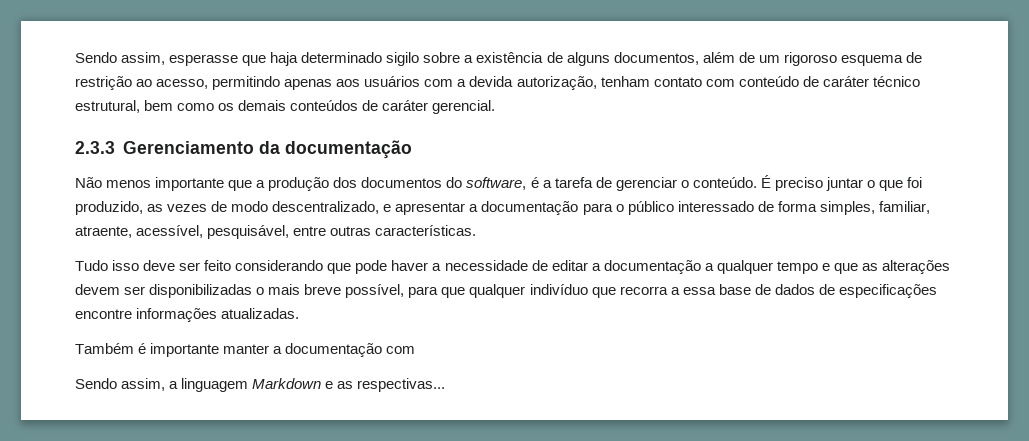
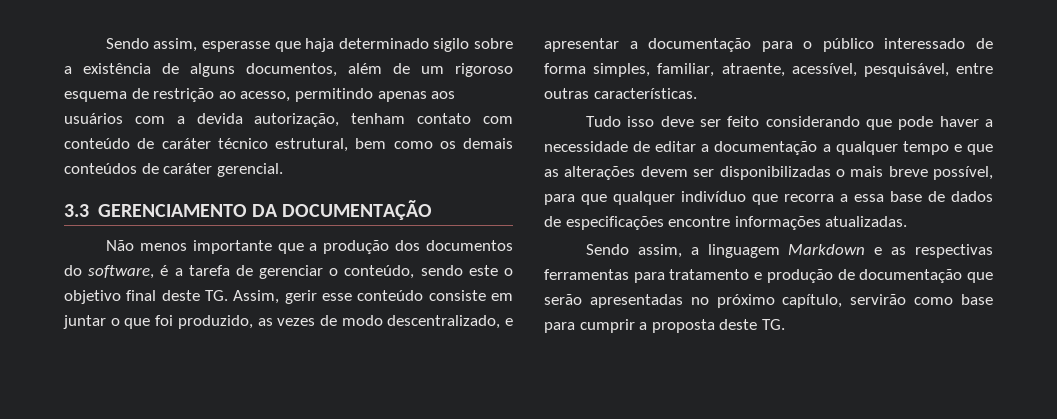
- 2.3.3 Gerenciamento da documentação
+ 3.3 GERENCIAMENTO DA DOCUMENTAÇÃO
- Não menos importante que a produção dos documentos do software, é a tarefa de gerenciar o conteúdo. É preciso juntar o que foi produzido, as vezes de modo descentralizado, e apresentar a documentação para o público interessado de forma simples, familiar, atraente, acessível, pesquisável, entre outras características.
+ Não menos importante que a produção dos documentos do software, é a tarefa de gerenciar o conteúdo, sendo este o objetivo final deste TG. Assim, gerir esse conteúdo consiste em juntar o que foi produzido, as vezes de modo descentralizado, e apresentar a documentação para o público interessado de forma simples, familiar, atraente, acessível, pesquisável, entre outras características.
- Também é importante manter a documentação com
- Sendo assim, a linguagem Markdown e as respectivas...
+ Sendo assim, a linguagem Markdown e as respectivas ferramentas para tratamento e produção de documentação que serão apresentadas no próximo capítulo, servirão como base para cumprir a proposta deste TG.

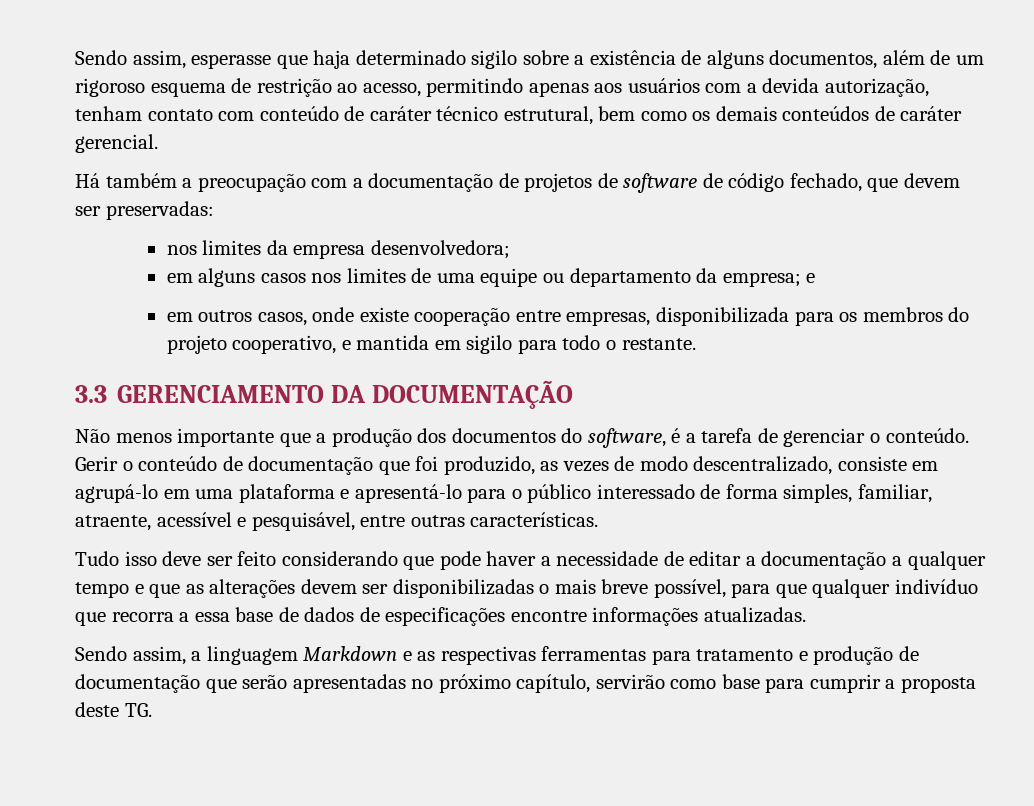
+ Há também a preocupação com a documentação de projetos de software de código fechado, que devem ser preservadas:
+ nos limites da empresa desenvolvedora;
+ em alguns casos nos limites de uma equipe ou departamento da empresa; e
+ em outros casos, onde existe cooperação entre empresas, disponibilizada para os membros do projeto cooperativo, e mantida em sigilo para todo o restante.
- Não menos importante que a produção dos documentos do software, é a tarefa de gerenciar o conteúdo, sendo este o objetivo final deste TG. Assim, gerir esse conteúdo consiste em juntar o que foi produzido, as vezes de modo descentralizado, e apresentar a documentação para o público interessado de forma simples, familiar, atraente, acessível, pesquisável, entre outras características.
+ Não menos importante que a produção dos documentos do software, é a tarefa de gerenciar o conteúdo. Gerir o conteúdo de documentação que foi produzido, as vezes de modo descentralizado, consiste em agrupá-lo em uma plataforma e apresentá-lo para o público interessado de forma simples, familiar, atraente, acessível e pesquisável, entre outras características.

